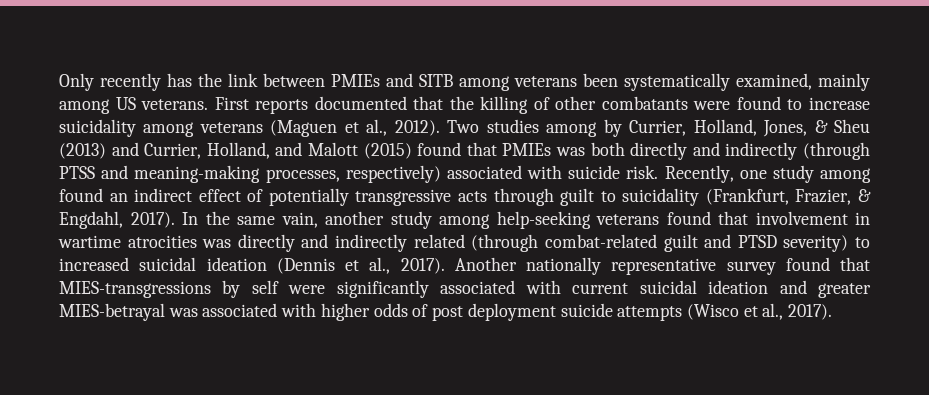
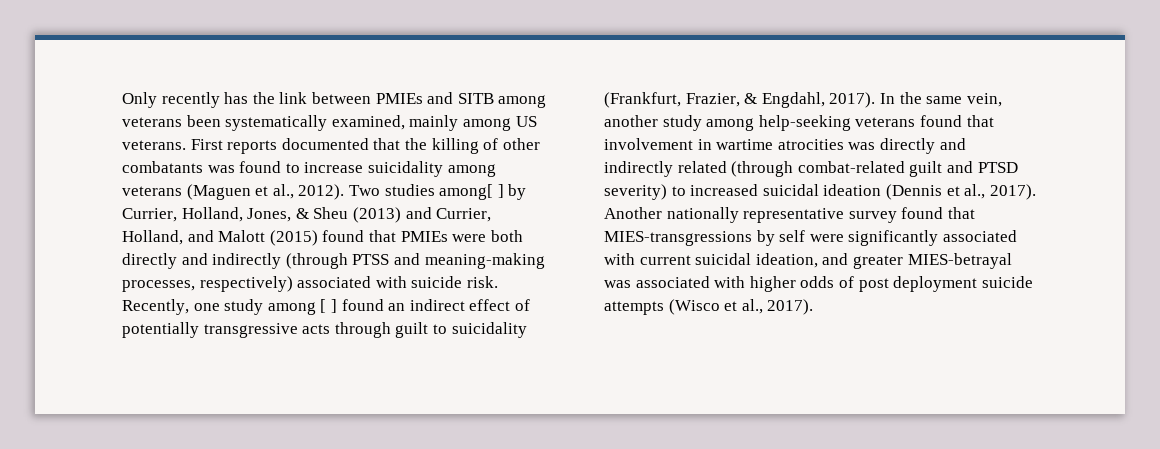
- First reports documented that the killing of other combatants were found to increase suicidality among veterans (Maguen et al., 2012).
+ First reports documented that the killing of other combatants was found to increase suicidality among veterans (Maguen et al., 2012).
- Two studies among by Currier, Holland, Jones, & Sheu (2013) and Currier, Holland, and Malott (2015) found that PMIEs was both directly and indirectly (through PTSS and meaning-making processes, respectively) associated with suicide risk.
+ Two studies among[ ] by Currier, Holland, Jones, & Sheu (2013) and Currier, Holland, and Malott (2015) found that PMIEs were both directly and indirectly (through PTSS and meaning-making processes, respectively) associated with suicide risk.
- Recently, one study among found an indirect effect of potentially transgressive acts through guilt to suicidality (Frankfurt, Frazier, & Engdahl, 2017).
+ Recently, one study among [ ] found an indirect effect of potentially transgressive acts through guilt to suicidality (Frankfurt, Frazier, & Engdahl, 2017).
- In the same vain, another study among help-seeking veterans found that involvement in wartime atrocities was directly and indirectly related (through combat-related guilt and PTSD severity) to increased suicidal ideation (Dennis et al., 2017).
+ In the same vein, another study among help-seeking veterans found that involvement in wartime atrocities was directly and indirectly related (through combat-related guilt and PTSD severity) to increased suicidal ideation (Dennis et al., 2017).
- Another nationally representative survey found that MIES-transgressions by self were significantly associated with current suicidal ideation and greater MIES-betrayal was associated with higher odds of post deployment suicide attempts (Wisco et al., 2017).
+ Another nationally representative survey found that MIES-transgressions by self were significantly associated with current suicidal ideation, and greater MIES-betrayal was associated with higher odds of post deployment suicide attempts (Wisco et al., 2017).

